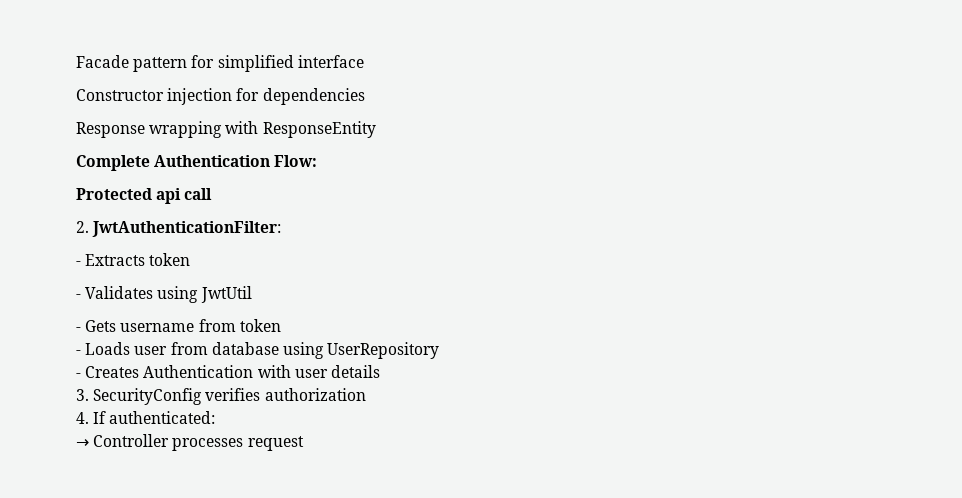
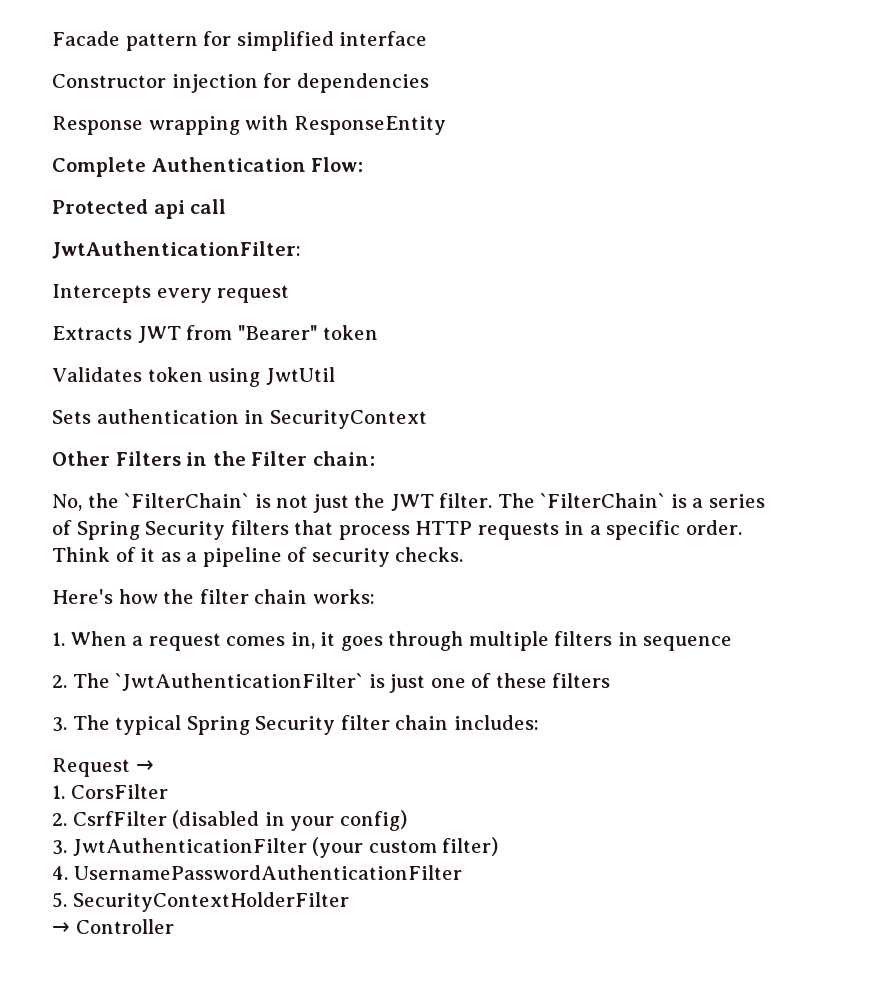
- 2. JwtAuthenticationFilter:
+ JwtAuthenticationFilter:
- - Extracts token
- - Validates using JwtUtil
+ Intercepts every request
+ Extracts JWT from "Bearer" token
+ Validates token using JwtUtil
- - Gets username from token
- - Loads user from database using UserRepository
- - Creates Authentication with user details
- 3. SecurityConfig verifies authorization
- 4. If authenticated:
+ Sets authentication in SecurityContext
+ Other Filters in the Filter chain:
+ No, the `FilterChain` is not just the JWT filter. The `FilterChain` is a series of Spring Security filters that process HTTP requests in a specific order. Think of it as a pipeline of security checks.
+ Here's how the filter chain works:
+ 1. When a request comes in, it goes through multiple filters in sequence
+ 2. The `JwtAuthenticationFilter` is just one of these filters
+ 3. The typical Spring Security filter chain includes:
+ Request →
+ 1. CorsFilter
+ 2. CsrfFilter (disabled in your config)
+ 3. JwtAuthenticationFilter (your custom filter)
+ 4. UsernamePasswordAuthenticationFilter
+ 5. SecurityContextHolderFilter
- → Controller processes request
+ → Controller

